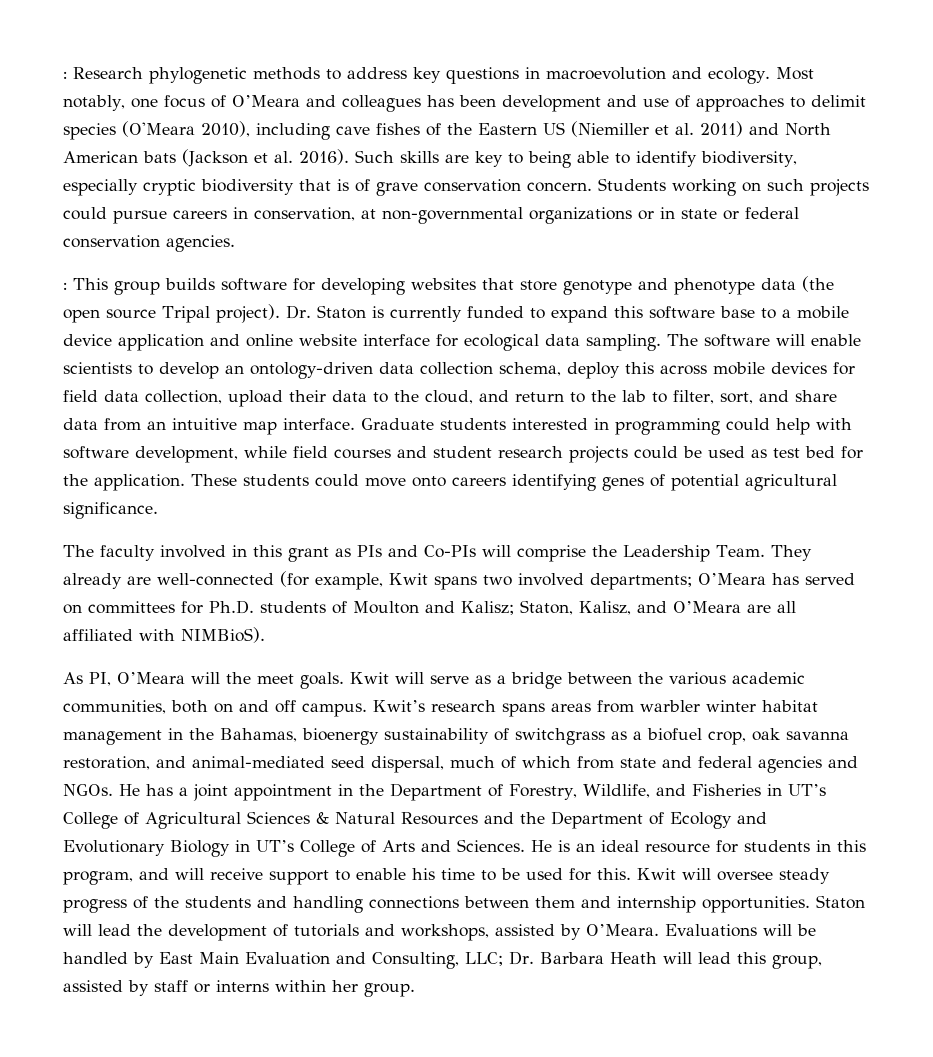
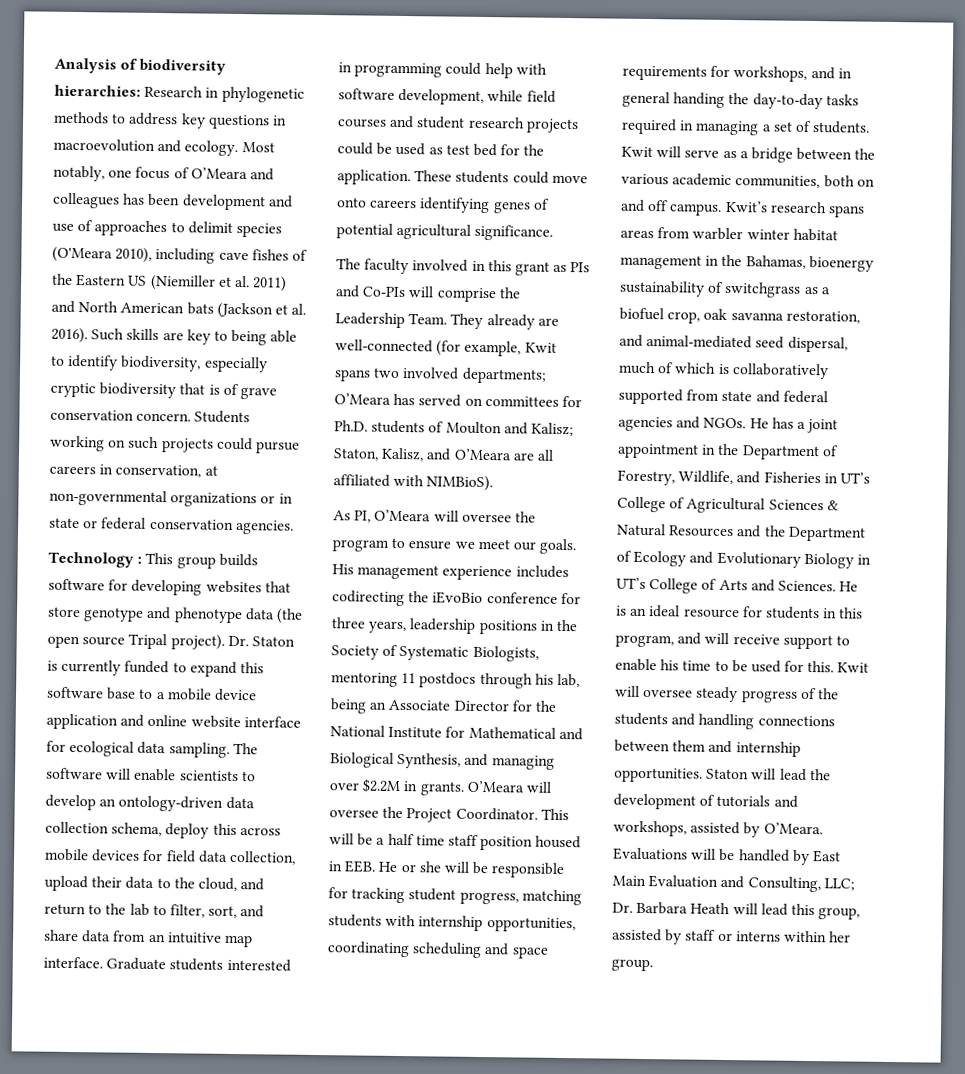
- : Research phylogenetic methods to address key questions in macroevolution and ecology.
+ Analysis of biodiversity hierarchies: Research in phylogenetic methods to address key questions in macroevolution and ecology.
- : This group builds software for developing websites that store genotype and phenotype data (the open source Tripal project).
+ Technology : This group builds software for developing websites that store genotype and phenotype data (the open source Tripal project).
- As PI, O’Meara will the meet goals.
+ As PI, O’Meara will oversee the program to ensure we meet our goals. His management experience includes codirecting the iEvoBio conference for three years, leadership positions in the Society of Systematic Biologists, mentoring 11 postdocs through his lab, being an Associate Director for the National Institute for Mathematical and Biological Synthesis, and managing over $2.2M in grants. O’Meara will oversee the Project Coordinator. This will be a half time staff position housed in EEB. He or she will be responsible for tracking student progress, matching students with internship opportunities, coordinating scheduling and space requirements for workshops, and in general handing the day-to-day tasks required in managing a set of students.
- Kwit’s research spans areas from warbler winter habitat management in the Bahamas, bioenergy sustainability of switchgrass as a biofuel crop, oak savanna restoration, and animal-mediated seed dispersal, much of which from state and federal agencies and NGOs.
+ Kwit’s research spans areas from warbler winter habitat management in the Bahamas, bioenergy sustainability of switchgrass as a biofuel crop, oak savanna restoration, and animal-mediated seed dispersal, much of which is collaboratively supported from state and federal agencies and NGOs.

